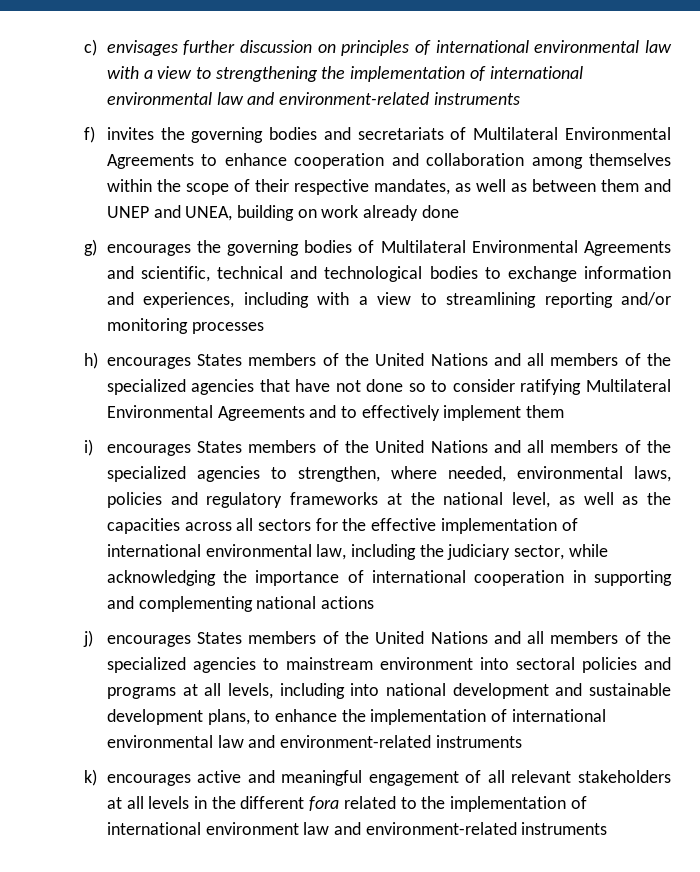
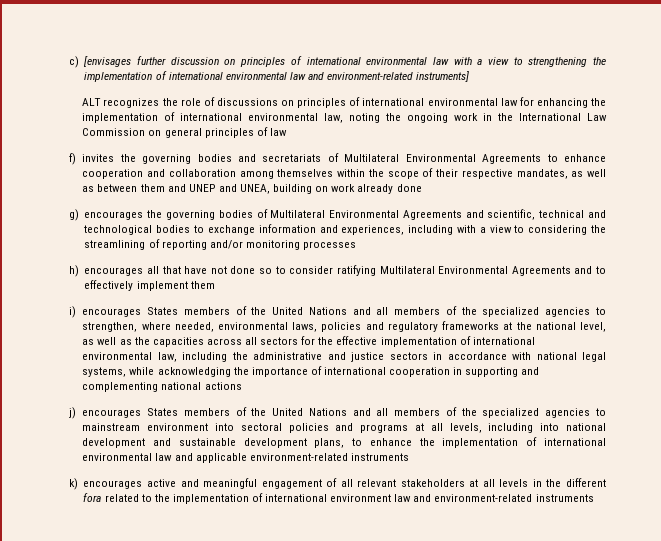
- c) envisages further discussion on principles of international environmental law with a view to strengthening the implementation of international environmental law and environment-related instruments
+ c) [envisages further discussion on principles of international environmental law with a view to strengthening the implementation of international environmental law and environment-related instruments]
+ ALT recognizes the role of discussions on principles of international environmental law for enhancing the implementation of international environmental law, noting the ongoing work in the International Law Commission on general principles of law
- g) encourages the governing bodies of Multilateral Environmental Agreements and scientific, technical and technological bodies to exchange information and experiences, including with a view to streamlining reporting and/or monitoring processes
+ g) encourages the governing bodies of Multilateral Environmental Agreements and scientific, technical and technological bodies to exchange information and experiences, including with a view to considering the streamlining of reporting and/or monitoring processes
- h) encourages States members of the United Nations and all members of the specialized agencies that have not done so to consider ratifying Multilateral Environmental Agreements and to effectively implement them
+ h) encourages all that have not done so to consider ratifying Multilateral Environmental Agreements and to effectively implement them
- i) encourages States members of the United Nations and all members of the specialized agencies to strengthen, where needed, environmental laws, policies and regulatory frameworks at the national level, as well as the capacities across all sectors for the effective implementation of international environmental law, including the judiciary sector, while acknowledging the importance of international cooperation in supporting and complementing national actions
+ i) encourages States members of the United Nations and all members of the specialized agencies to strengthen, where needed, environmental laws, policies and regulatory frameworks at the national level, as well as the capacities across all sectors for the effective implementation of international environmental law, including the administrative and justice sectors in accordance with national legal systems, while acknowledging the importance of international cooperation in supporting and complementing national actions
- j) encourages States members of the United Nations and all members of the specialized agencies to mainstream environment into sectoral policies and programs at all levels, including into national development and sustainable development plans, to enhance the implementation of international environmental law and environment-related instruments
+ j) encourages States members of the United Nations and all members of the specialized agencies to mainstream environment into sectoral policies and programs at all levels, including into national development and sustainable development plans, to enhance the implementation of international environmental law and applicable environment-related instruments

